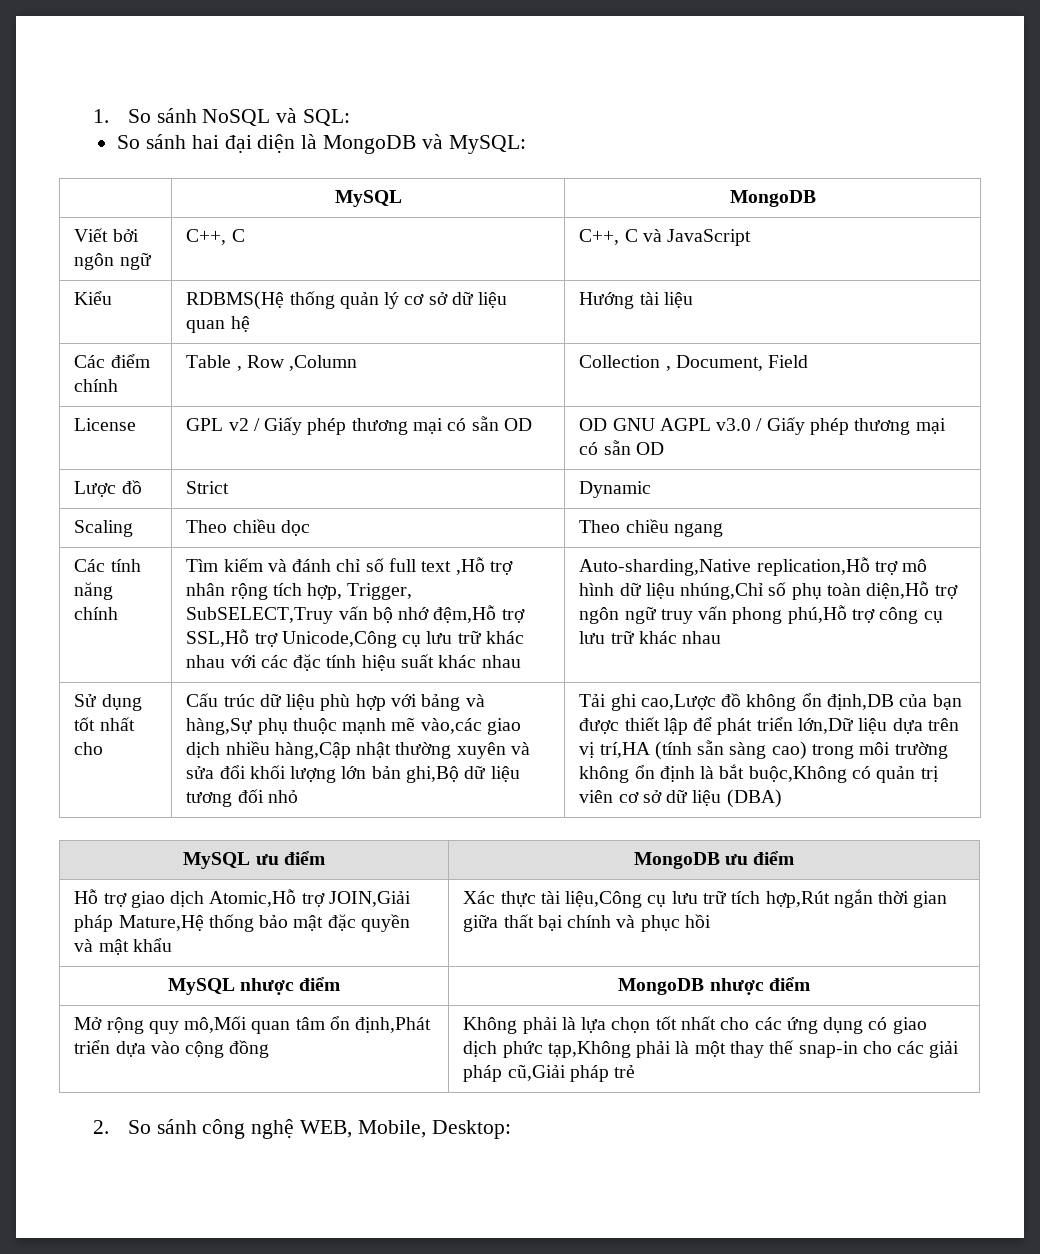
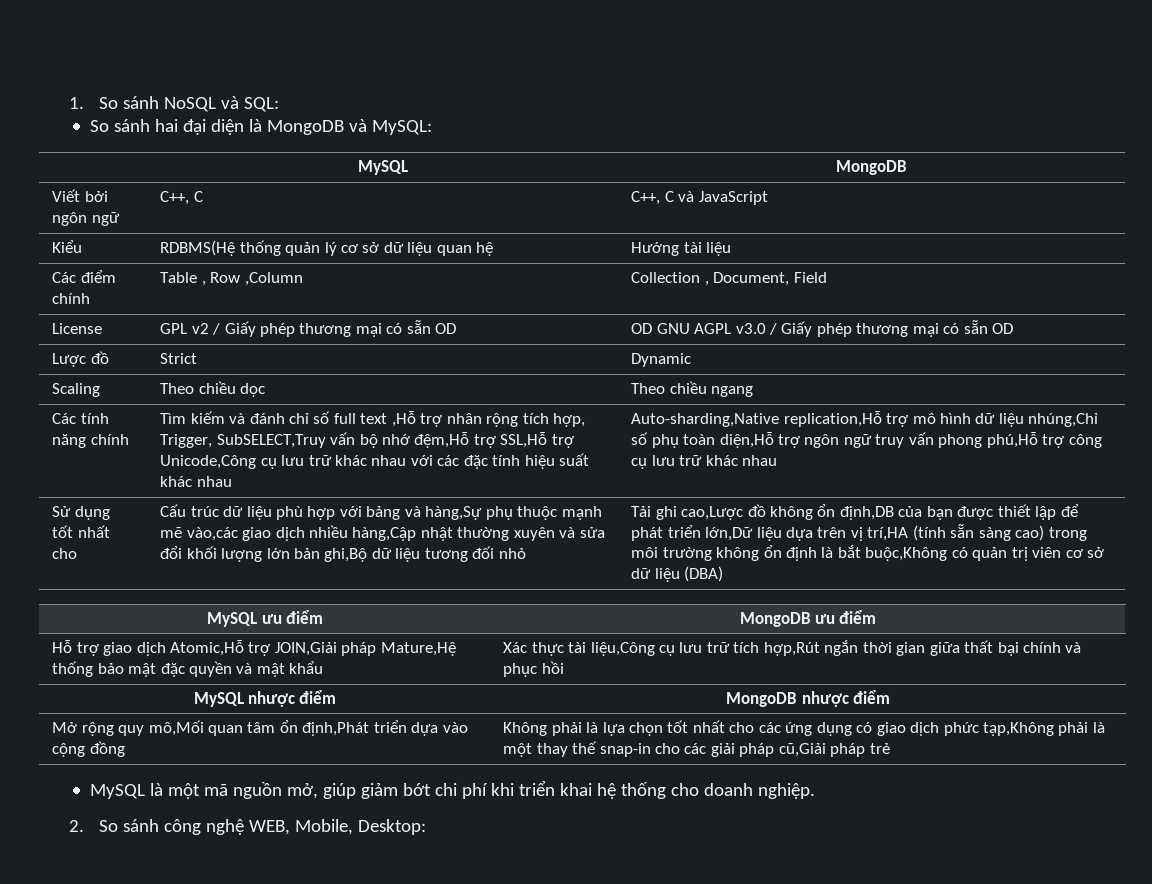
+ MySQL là một mã nguồn mở, giúp giảm bớt chi phí khi triển khai hệ thống cho doanh nghiệp.

